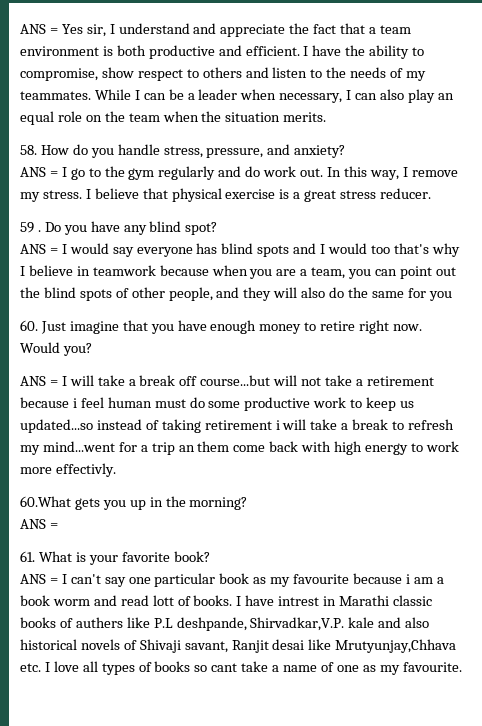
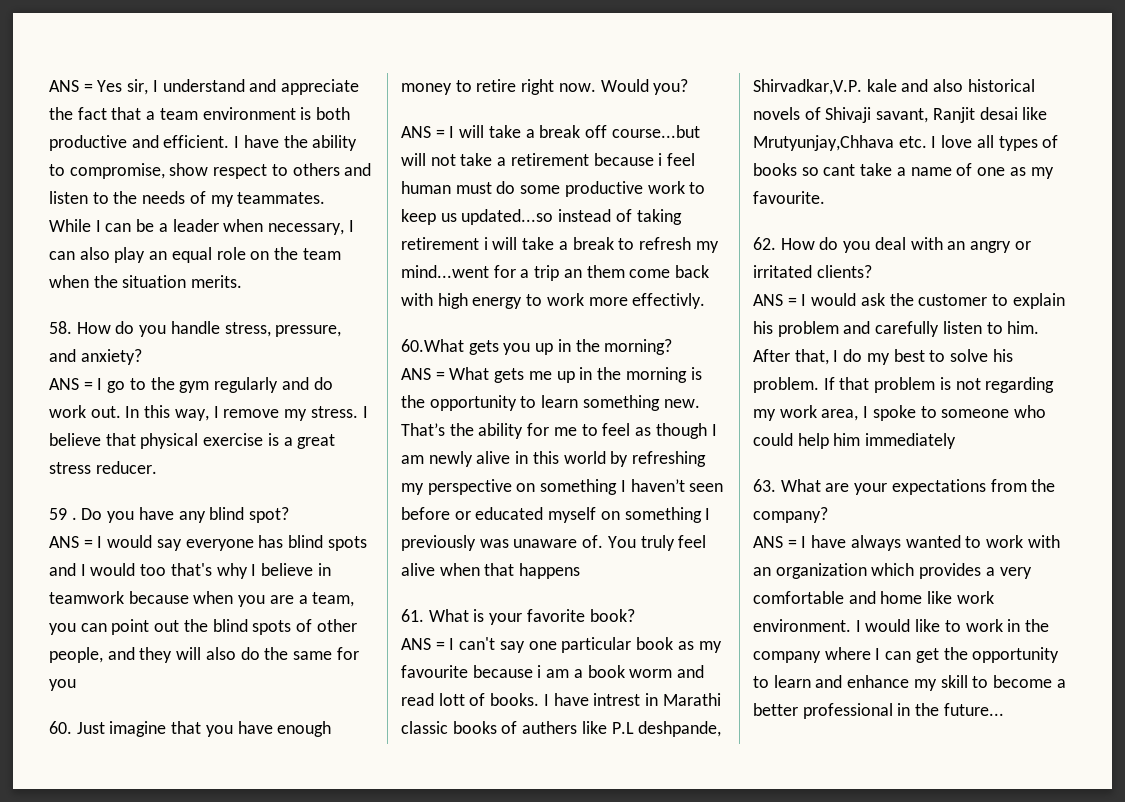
  60.What gets you up in the morning?
- ANS =
+ ANS = What gets me up in the morning is the opportunity to learn something new. That’s the ability for me to feel as though I am newly alive in this world by refreshing my perspective on something I haven’t seen before or educated myself on something I previously was unaware of. You truly feel alive when that happens
+ 62. How do you deal with an angry or irritated clients?
+ ANS = I would ask the customer to explain his problem and carefully listen to him. After that, I do my best to solve his problem. If that problem is not regarding my work area, I spoke to someone who could help him immediately
+ 63. What are your expectations from the company?
+ ANS = I have always wanted to work with an organization which provides a very comfortable and home like work environment. I would like to work in the company where I can get the opportunity to learn and enhance my skill to become a better professional in the future...

